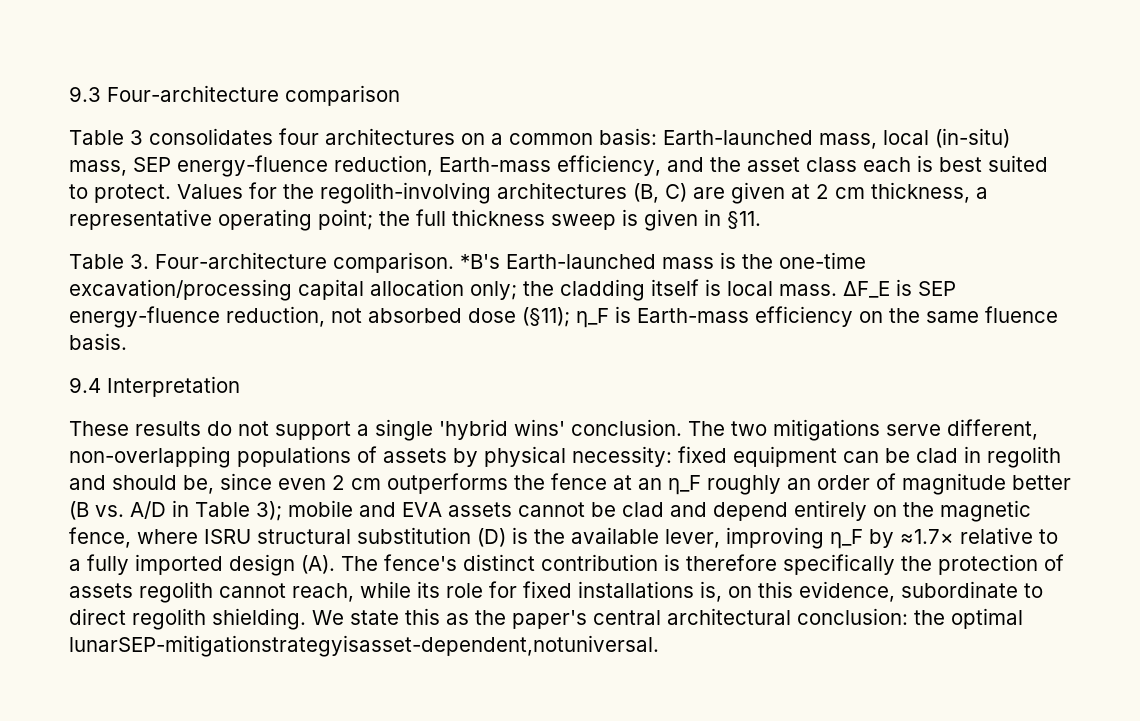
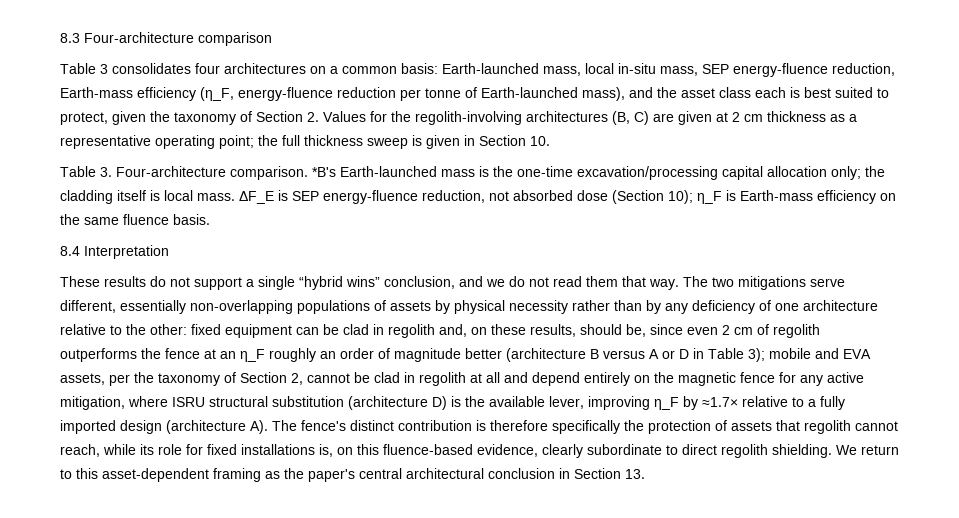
- 9.3 Four-architecture comparison
+ 8.3 Four-architecture comparison
- Table 3 consolidates four architectures on a common basis: Earth-launched mass, local (in-situ) mass, SEP energy-fluence reduction, Earth-mass efficiency, and the asset class each is best suited to protect. Values for the regolith-involving architectures (B, C) are given at 2 cm thickness, a representative operating point; the full thickness sweep is given in §11.
+ Table 3 consolidates four architectures on a common basis: Earth-launched mass, local in-situ mass, SEP energy-fluence reduction, Earth-mass efficiency (η_F, energy-fluence reduction per tonne of Earth-launched mass), and the asset class each is best suited to protect, given the taxonomy of Section 2. Values for the regolith-involving architectures (B, C) are given at 2 cm thickness as a representative operating point; the full thickness sweep is given in Section 10.
- ΔF_E is SEP energy-fluence reduction, not absorbed dose (§11); η_F is Earth-mass efficiency on the same fluence basis.
+ ΔF_E is SEP energy-fluence reduction, not absorbed dose (Section 10); η_F is Earth-mass efficiency on the same fluence basis.
- 9.4 Interpretation
+ 8.4 Interpretation
- These results do not support a single 'hybrid wins' conclusion.
+ These results do not support a single “hybrid wins” conclusion, and we do not read them that way.
- The two mitigations serve different, non-overlapping populations of assets by physical necessity:
+ The two mitigations serve different, essentially non-overlapping populations of assets by physical necessity rather than by any deficiency of one architecture relative to the other:
- fixed equipment can be clad in regolith and should be, since even 2 cm outperforms the fence at an η_F roughly an order of magnitude better (B vs. A/D in Table 3);
+ fixed equipment can be clad in regolith and, on these results, should be, since even 2 cm of regolith outperforms the fence at an η_F roughly an order of magnitude better (architecture B versus A or D in Table 3);
- mobile and EVA assets cannot be clad and depend entirely on the magnetic fence, where ISRU structural substitution (D) is the available lever, improving η_F by ≈1.7× relative to a fully imported design (A). The fence's distinct contribution is therefore specifically the protection of assets regolith cannot reach, while its role for fixed installations is, on this evidence, subordinate to direct regolith shielding.
+ mobile and EVA assets, per the taxonomy of Section 2, cannot be clad in regolith at all and depend entirely on the magnetic fence for any active mitigation, where ISRU structural substitution (architecture D) is the available lever, improving η_F by ≈1.7× relative to a fully imported design (architecture A). The fence's distinct contribution is therefore specifically the protection of assets that regolith cannot reach, while its role for fixed installations is, on this fluence-based evidence, clearly subordinate to direct regolith shielding.
- We state this as the paper's central architectural conclusion: the optimal lunarSEP-mitigationstrategyisasset-dependent,notuniversal.
+ We return to this asset-dependent framing as the paper's central architectural conclusion in Section 13.

